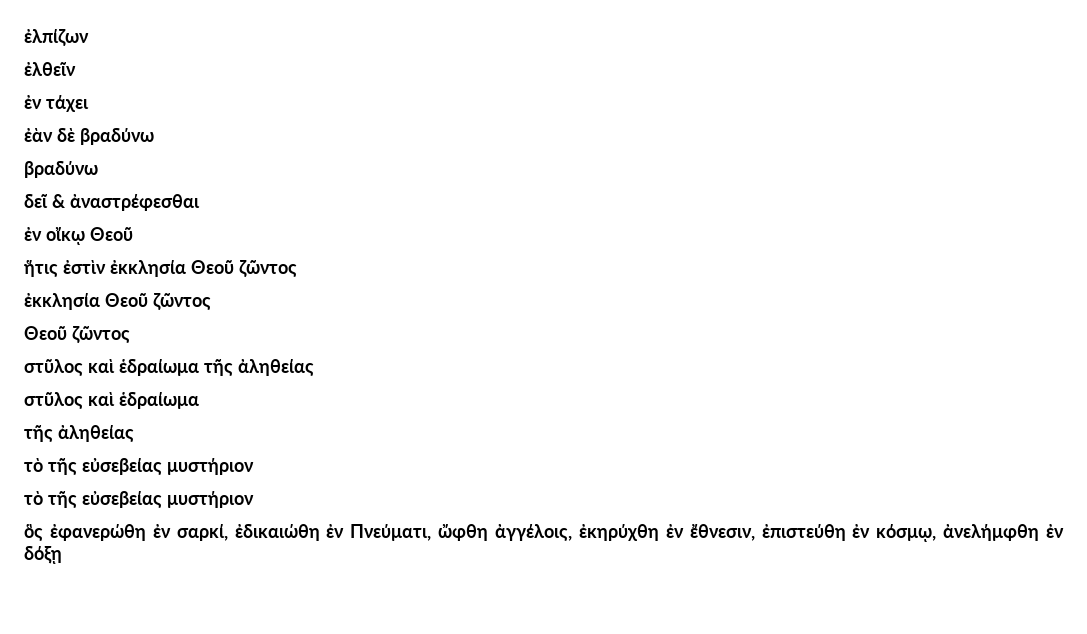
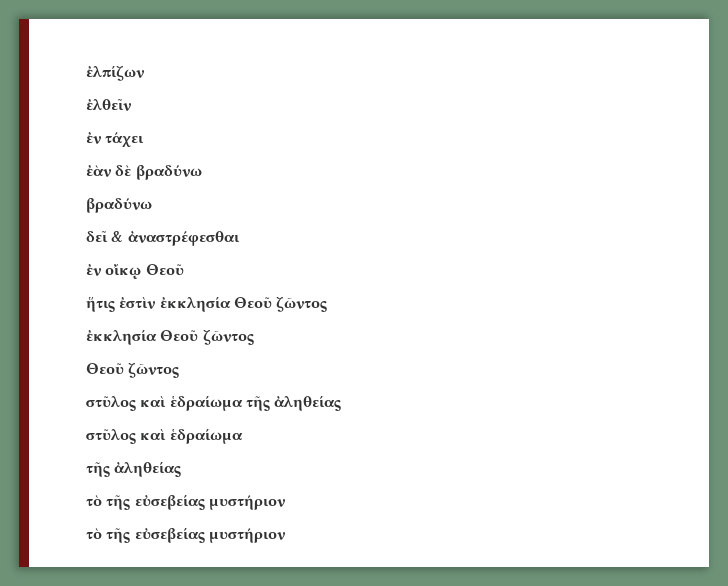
- ὃς ἐφανερώθη ἐν σαρκί, ἐδικαιώθη ἐν Πνεύματι, ὤφθη ἀγγέλοις, ἐκηρύχθη ἐν ἔθνεσιν, ἐπιστεύθη ἐν κόσμῳ, ἀνελήμφθη ἐν δόξῃ

